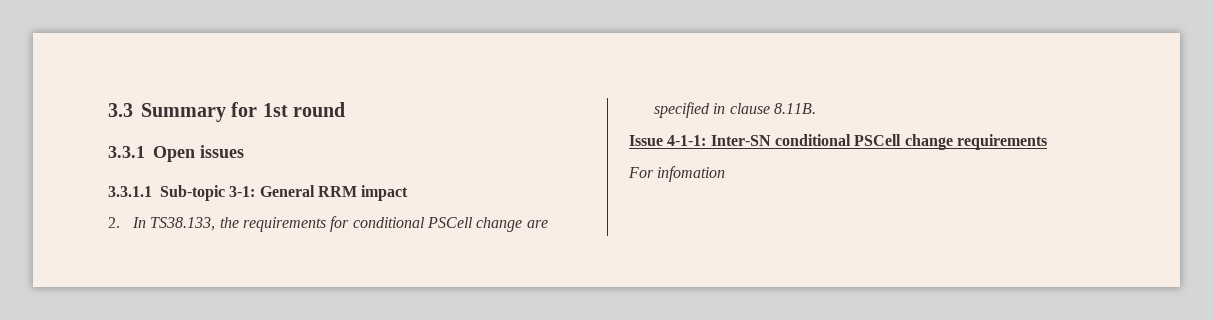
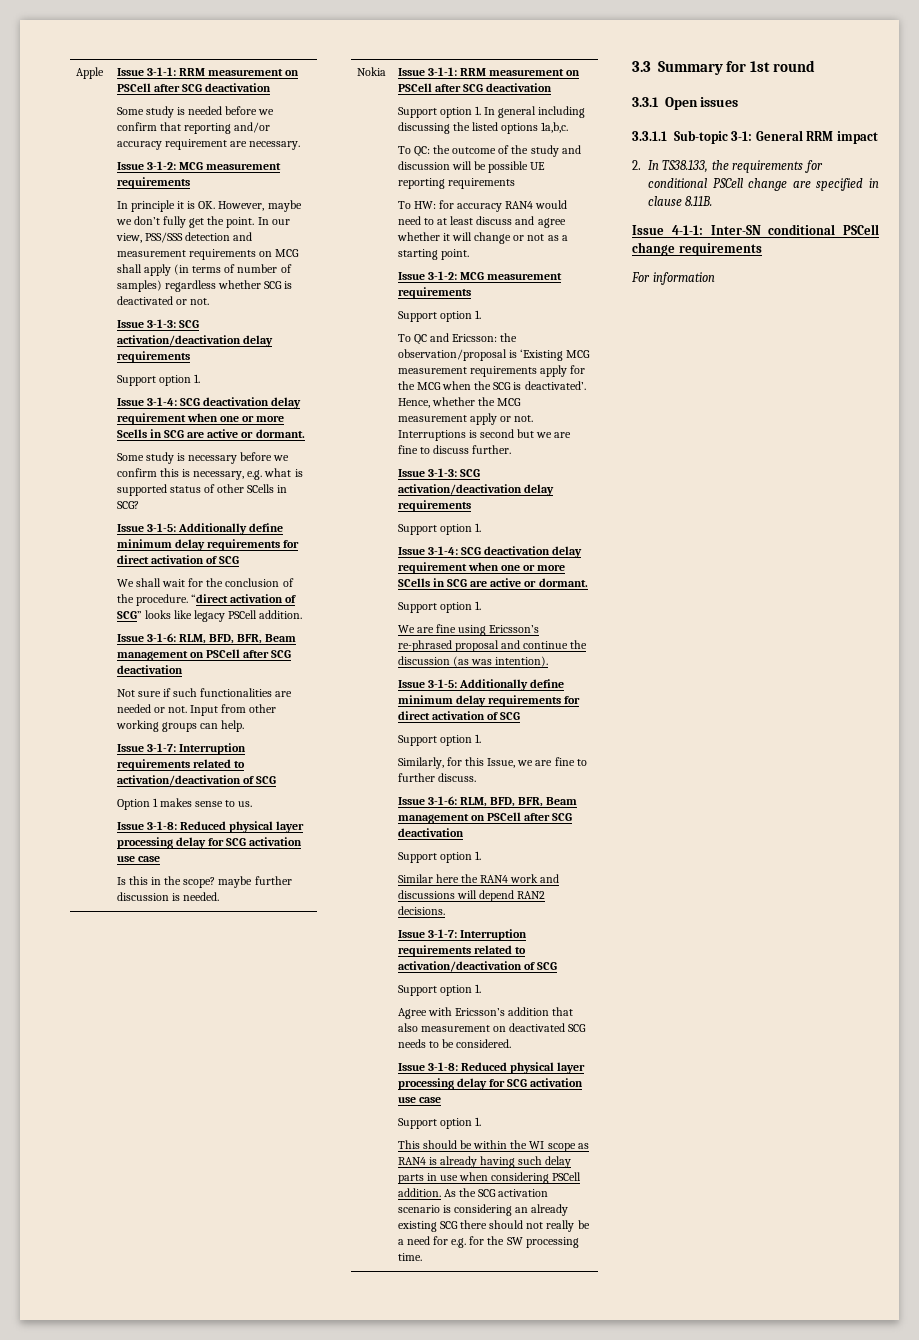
+ Apple | Issue 3-1-1: RRM measurement on PSCell after SCG deactivation
+ Some study is needed before we confirm that reporting and/or accuracy requirement are necessary.
+ Issue 3-1-2: MCG measurement requirements
+ In principle it is OK. However, maybe we don’t fully get the point. In our view, PSS/SSS detection and measurement requirements on MCG shall apply (in terms of number of samples) regardless whether SCG is deactivated or not.
+ Issue 3-1-3: SCG activation/deactivation delay requirements
+ Support option 1.
+ Issue 3-1-4: SCG deactivation delay requirement when one or more Scells in SCG are active or dormant.
+ Some study is necessary before we confirm this is necessary, e.g. what is supported status of other SCells in SCG?
+ Issue 3-1-5: Additionally define minimum delay requirements for direct activation of SCG
+ We shall wait for the conclusion of the procedure. “direct activation of SCG” looks like legacy PSCell addition.
+ Issue 3-1-6: RLM, BFD, BFR, Beam management on PSCell after SCG deactivation
+ Not sure if such functionalities are needed or not. Input from other working groups can help.
+ Issue 3-1-7: Interruption requirements related to activation/deactivation of SCG
+ Option 1 makes sense to us.
+ Issue 3-1-8: Reduced physical layer processing delay for SCG activation use case
+ Is this in the scope? maybe further discussion is needed.
+ Nokia | Issue 3-1-1: RRM measurement on PSCell after SCG deactivation
+ Support option 1. In general including discussing the listed options 1a,b,c.
+ To QC: the outcome of the study and discussion will be possible UE reporting requirements
+ To HW: for accuracy RAN4 would need to at least discuss and agree whether it will change or not as a starting point.
+ Issue 3-1-2: MCG measurement requirements
+ Support option 1.
+ To QC and Ericsson: the observation/proposal is ‘Existing MCG measurement requirements apply for the MCG when the SCG is deactivated’. Hence, whether the MCG measurement apply or not. Interruptions is second but we are fine to discuss further.
+ Issue 3-1-3: SCG activation/deactivation delay requirements
+ Support option 1.
+ Issue 3-1-4: SCG deactivation delay requirement when one or more SCells in SCG are active or dormant.
+ Support option 1.
+ We are fine using Ericsson’s re-phrased proposal and continue the discussion (as was intention).
+ Issue 3-1-5: Additionally define minimum delay requirements for direct activation of SCG
+ Support option 1.
+ Similarly, for this Issue, we are fine to further discuss.
+ Issue 3-1-6: RLM, BFD, BFR, Beam management on PSCell after SCG deactivation
+ Support option 1.
+ Similar here the RAN4 work and discussions will depend RAN2 decisions.
+ Issue 3-1-7: Interruption requirements related to activation/deactivation of SCG
+ Support option 1.
+ Agree with Ericsson’s addition that also measurement on deactivated SCG needs to be considered.
+ Issue 3-1-8: Reduced physical layer processing delay for SCG activation use case
+ Support option 1.
+ This should be within the WI scope as RAN4 is already having such delay parts in use when considering PSCell addition. As the SCG activation scenario is considering an already existing SCG there should not really be a need for e.g. for the SW processing time.
- For infomation
+ For information

